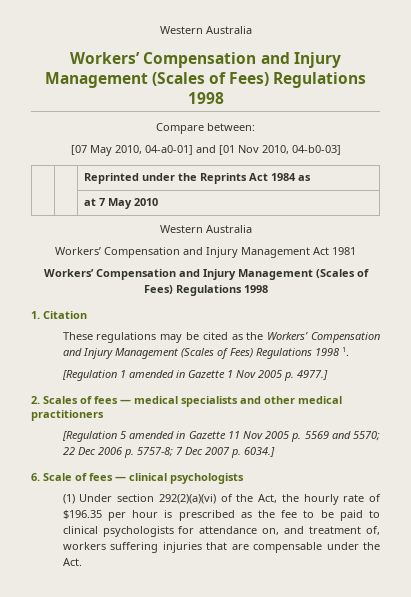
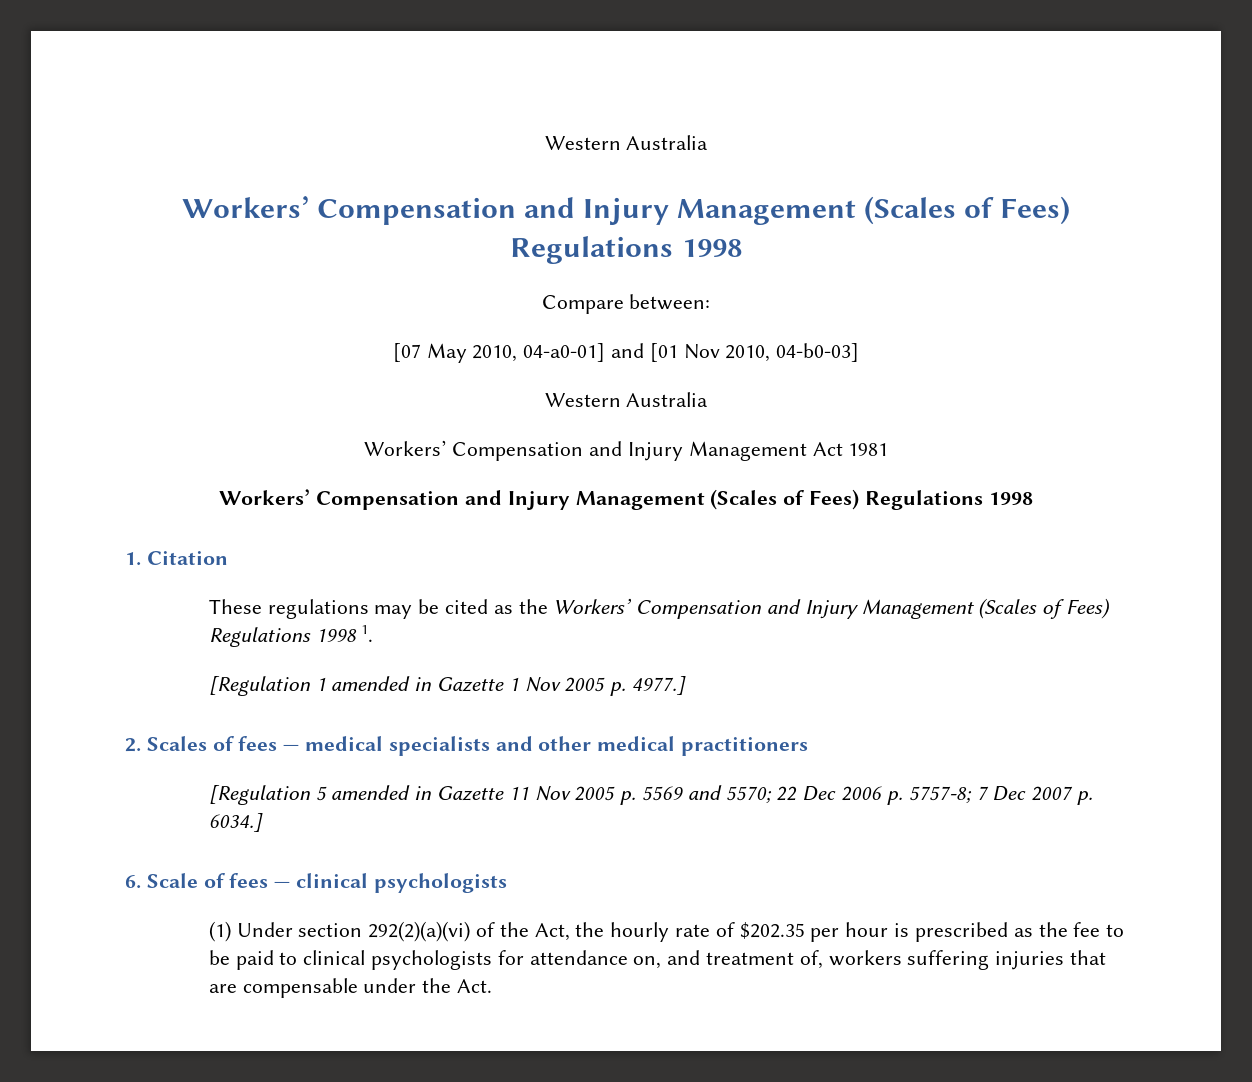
- | | Reprinted under the Reprints Act 1984 as
- | | at 7 May 2010
- (1) Under section 292(2)(a)(vi) of the Act, the hourly rate of $196.35 per hour is prescribed as the fee to be paid to clinical psychologists for attendance on, and treatment of, workers suffering injuries that are compensable under the Act.
+ (1) Under section 292(2)(a)(vi) of the Act, the hourly rate of $202.35 per hour is prescribed as the fee to be paid to clinical psychologists for attendance on, and treatment of, workers suffering injuries that are compensable under the Act.

